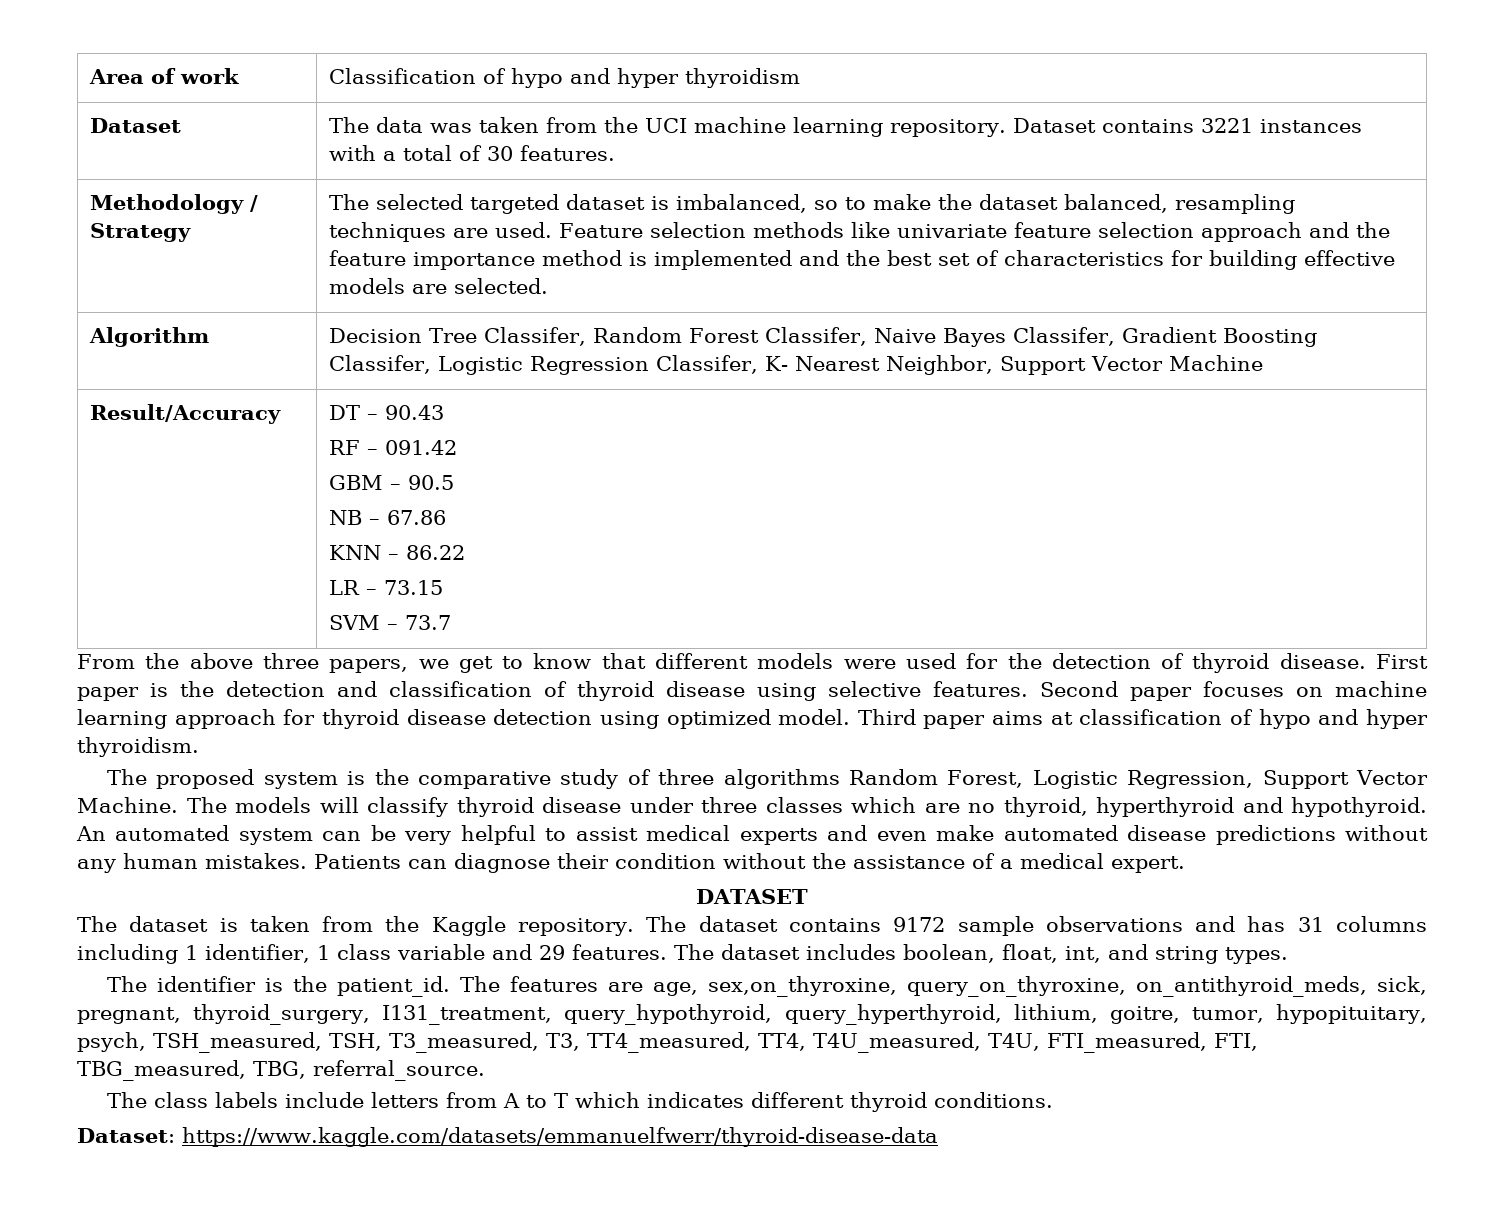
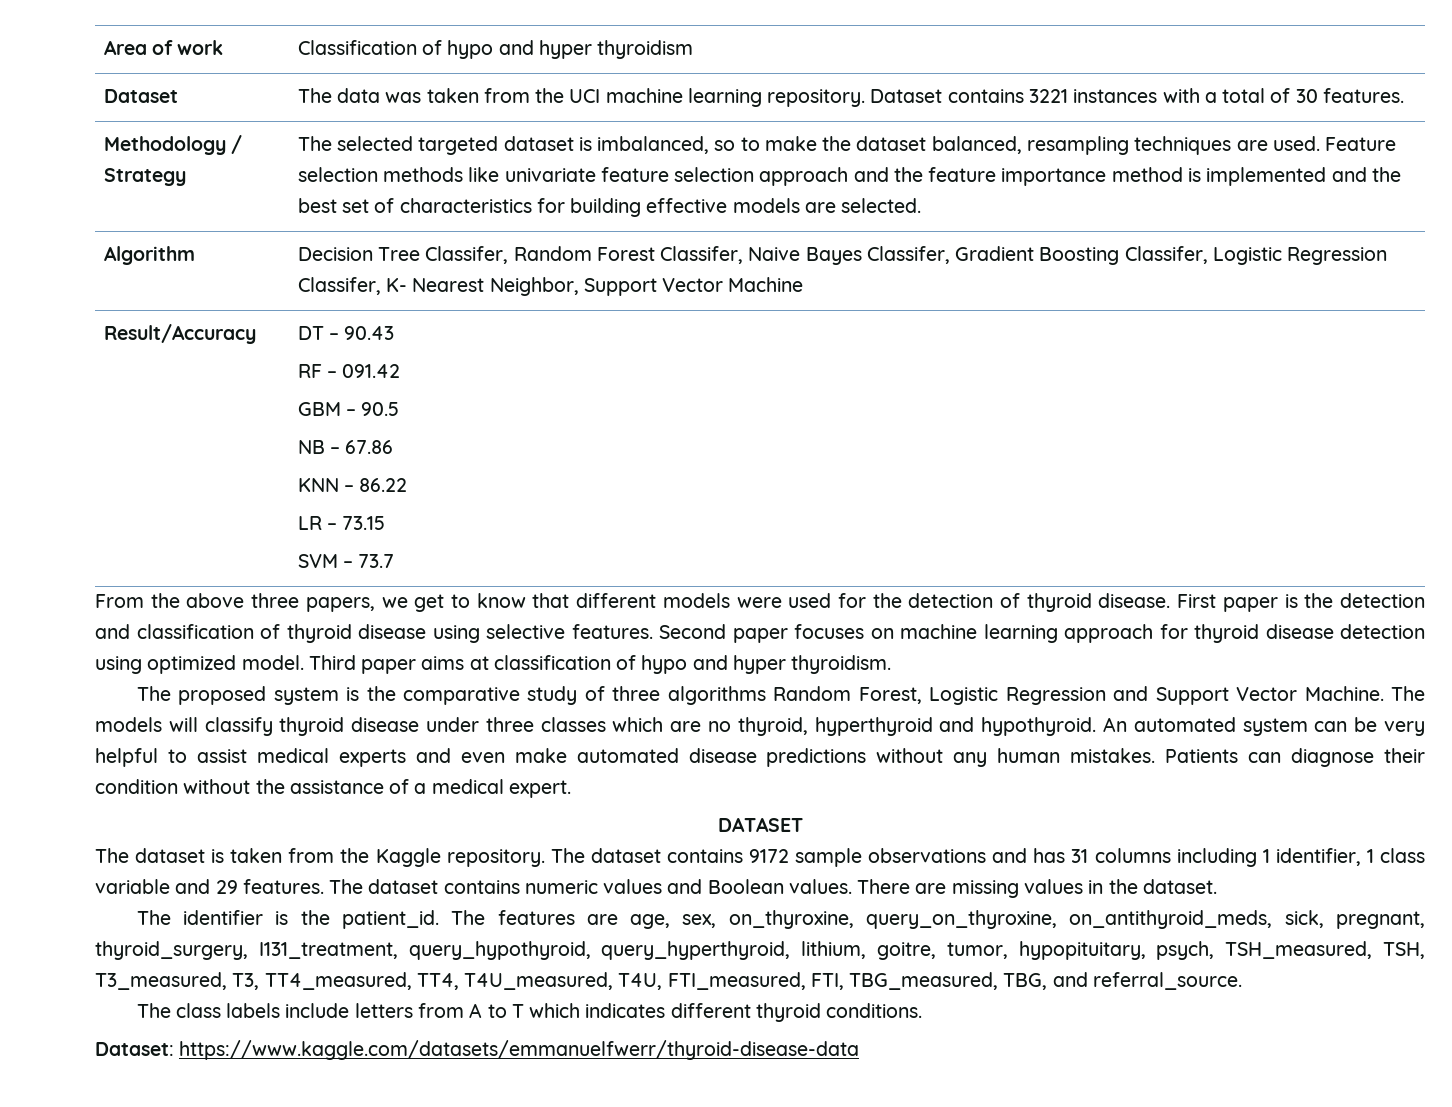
- The proposed system is the comparative study of three algorithms Random Forest, Logistic Regression, Support Vector Machine.
+ The proposed system is the comparative study of three algorithms Random Forest, Logistic Regression and Support Vector Machine.
- The dataset includes boolean, float, int, and string types.
+ The dataset contains numeric values and Boolean values. There are missing values in the dataset.
- The features are age, sex,on_thyroxine, query_on_thyroxine, on_antithyroid_meds, sick, pregnant, thyroid_surgery, I131_treatment, query_hypothyroid, query_hyperthyroid, lithium, goitre, tumor, hypopituitary, psych, TSH_measured, TSH, T3_measured, T3, TT4_measured, TT4, T4U_measured, T4U, FTI_measured, FTI, TBG_measured, TBG, referral_source.
+ The features are age, sex, on_thyroxine, query_on_thyroxine, on_antithyroid_meds, sick, pregnant, thyroid_surgery, I131_treatment, query_hypothyroid, query_hyperthyroid, lithium, goitre, tumor, hypopituitary, psych, TSH_measured, TSH, T3_measured, T3, TT4_measured, TT4, T4U_measured, T4U, FTI_measured, FTI, TBG_measured, TBG, and referral_source.

